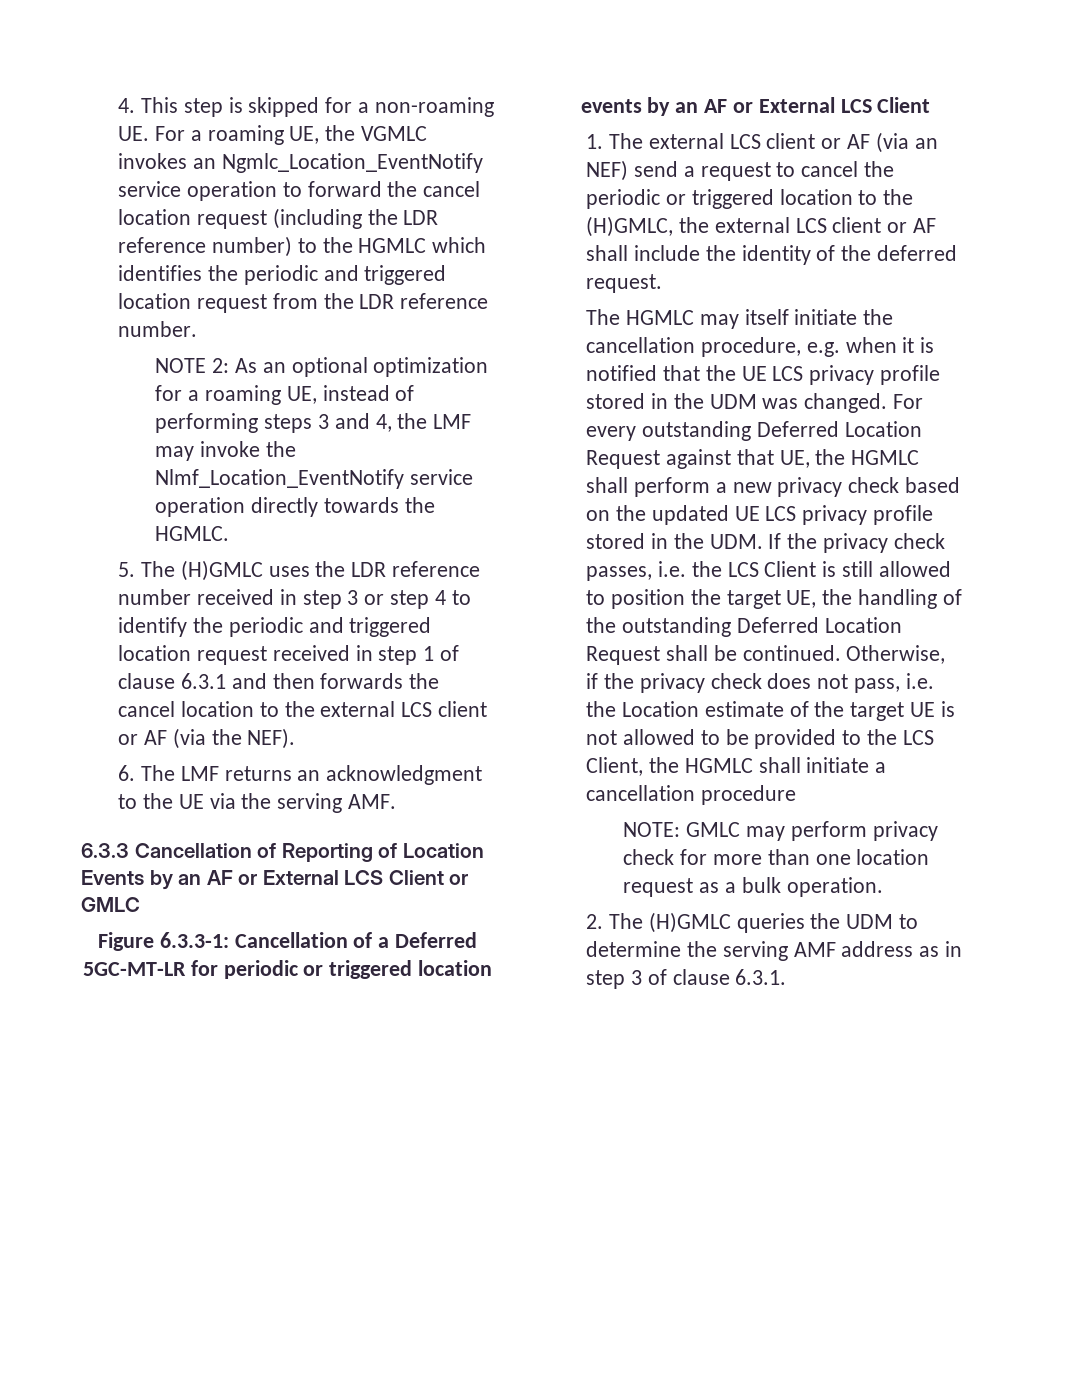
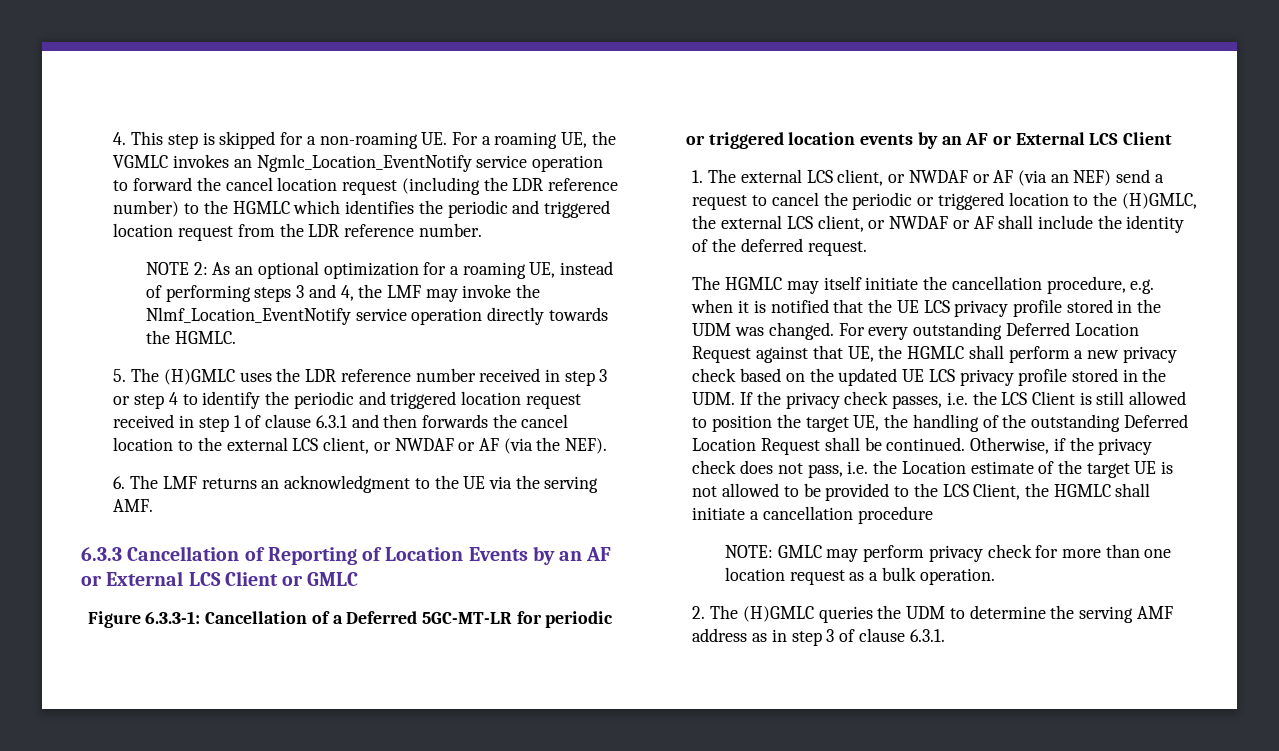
- 5. The (H)GMLC uses the LDR reference number received in step 3 or step 4 to identify the periodic and triggered location request received in step 1 of clause 6.3.1 and then forwards the cancel location to the external LCS client or AF (via the NEF).
+ 5. The (H)GMLC uses the LDR reference number received in step 3 or step 4 to identify the periodic and triggered location request received in step 1 of clause 6.3.1 and then forwards the cancel location to the external LCS client, or NWDAF or AF (via the NEF).
- 1. The external LCS client or AF (via an NEF) send a request to cancel the periodic or triggered location to the (H)GMLC, the external LCS client or AF shall include the identity of the deferred request.
+ 1. The external LCS client, or NWDAF or AF (via an NEF) send a request to cancel the periodic or triggered location to the (H)GMLC, the external LCS client, or NWDAF or AF shall include the identity of the deferred request.

